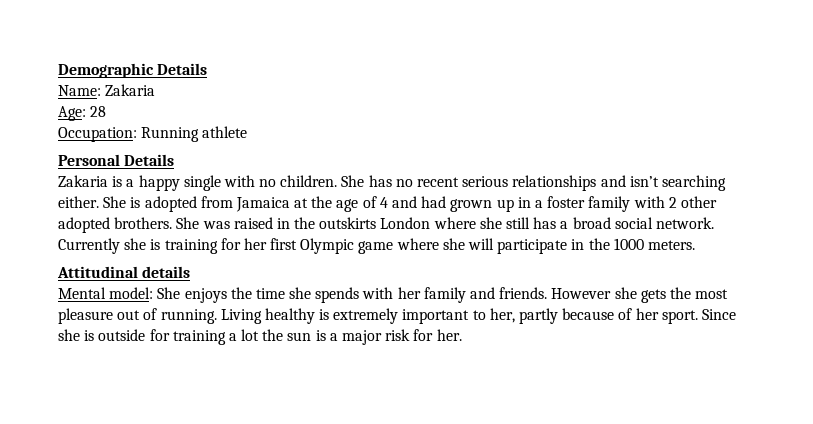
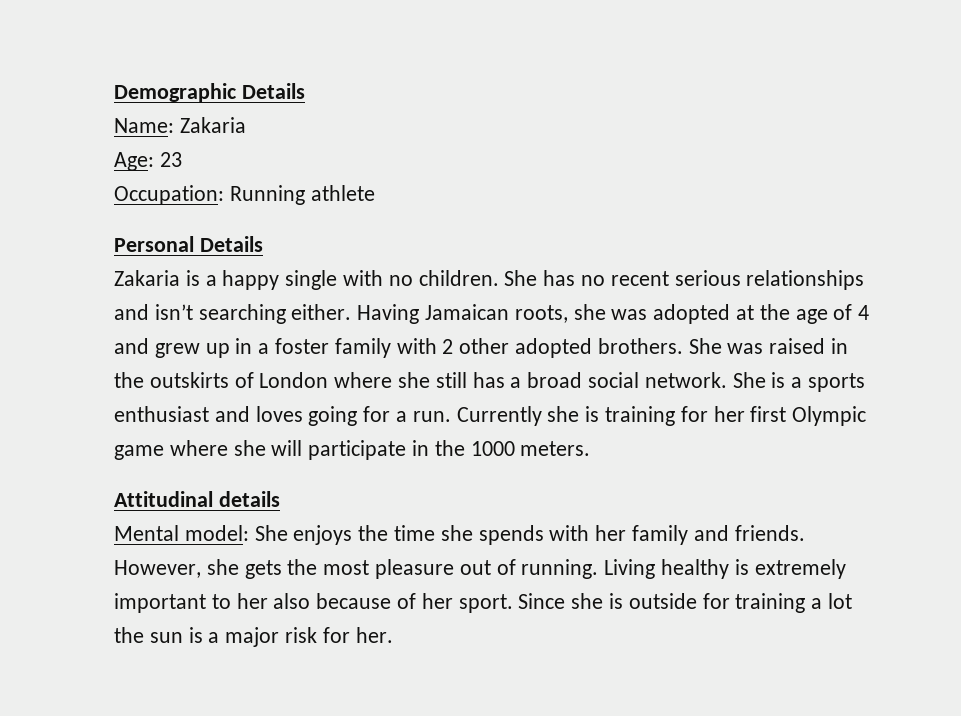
- Age: 28
+ Age: 23
- She is adopted from Jamaica at the age of 4 and had grown up in a foster family with 2 other adopted brothers.
+ Having Jamaican roots, she was adopted at the age of 4 and grew up in a foster family with 2 other adopted brothers.
- She was raised in the outskirts London where she still has a broad social network.
+ She was raised in the outskirts of London where she still has a broad social network.
+ She is a sports enthusiast and loves going for a run.
- However she gets the most pleasure out of running.
+ However, she gets the most pleasure out of running.
- Living healthy is extremely important to her, partly because of her sport.
+ Living healthy is extremely important to her also because of her sport.

